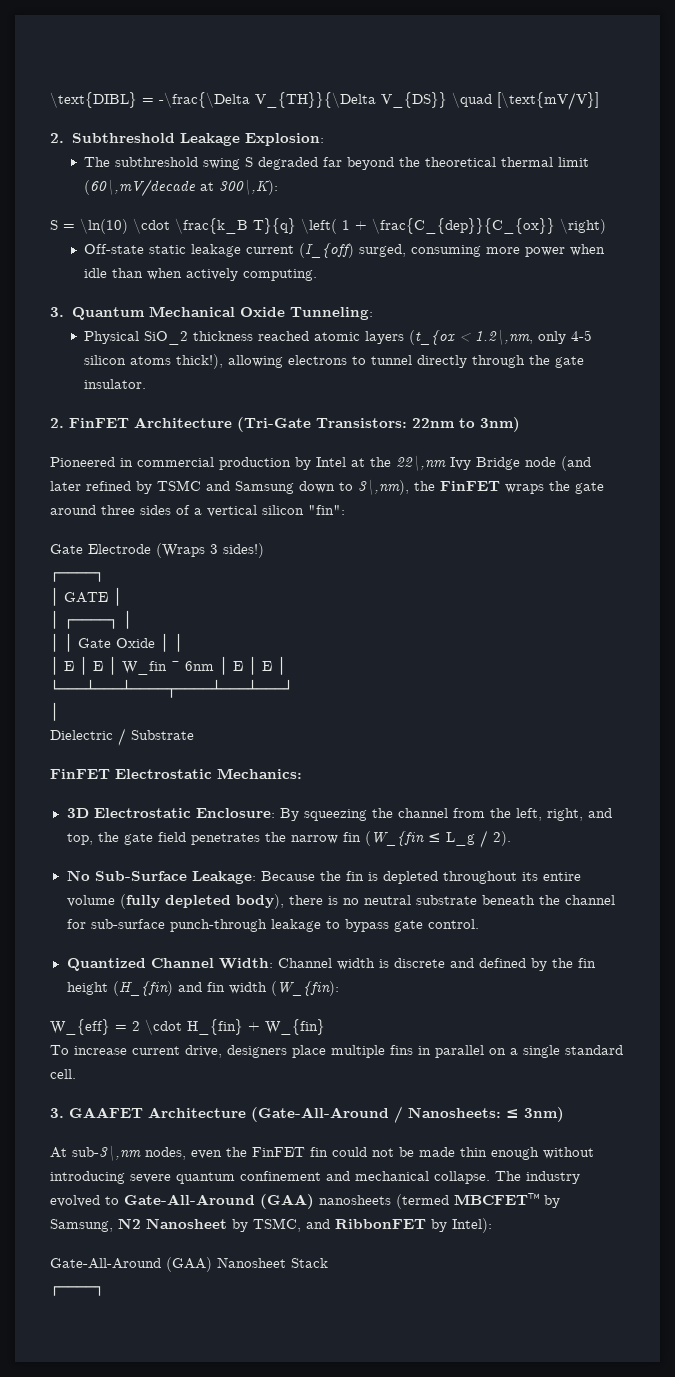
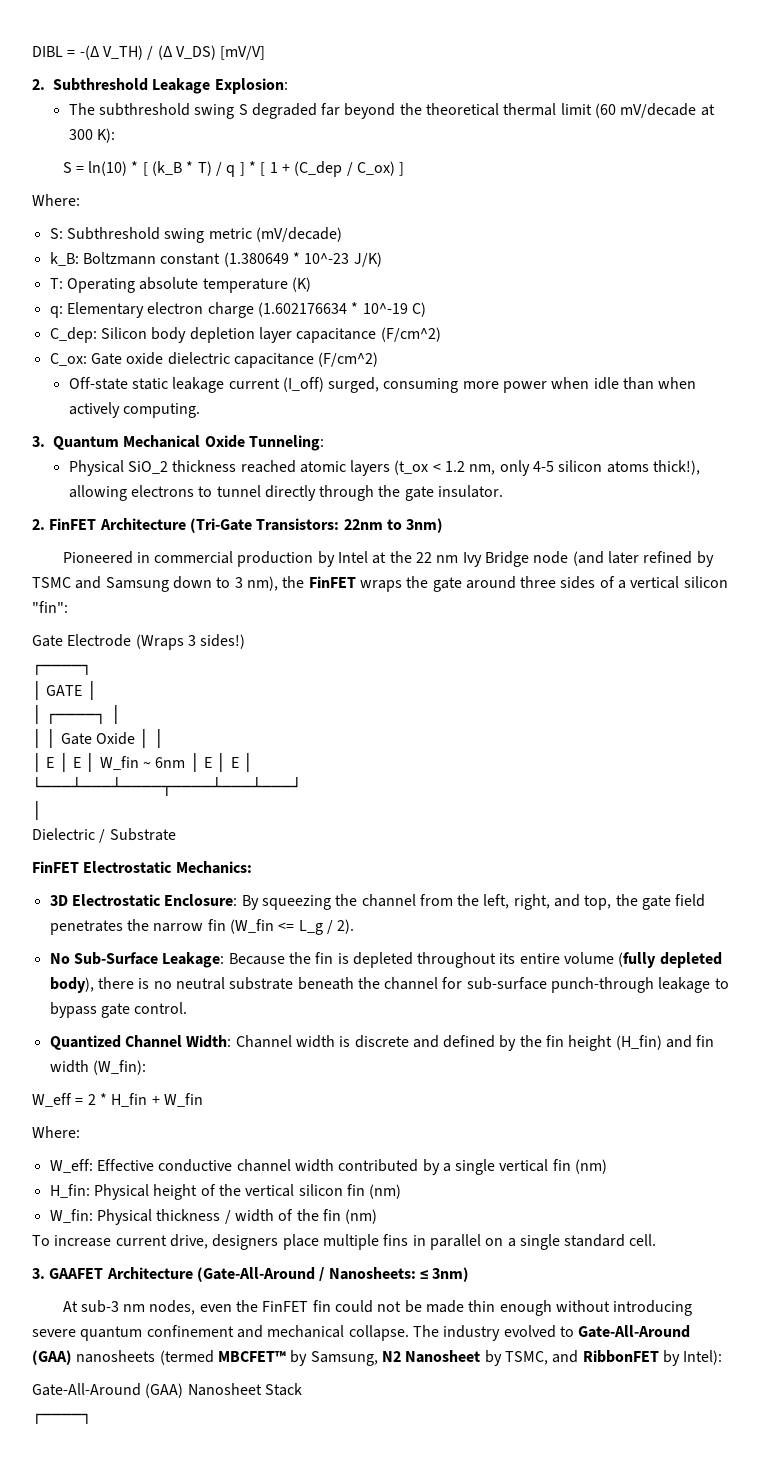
- \text{DIBL} = -\frac{\Delta V_{TH}}{\Delta V_{DS}} \quad [\text{mV/V}]
+ DIBL = -(Δ V_TH) / (Δ V_DS) [mV/V]
- The subthreshold swing S degraded far beyond the theoretical thermal limit (60\,mV/decade at 300\,K):
- S = \ln(10) \cdot \frac{k_B T}{q} \left( 1 + \frac{C_{dep}}{C_{ox}} \right)
+ The subthreshold swing S degraded far beyond the theoretical thermal limit (60 mV/decade at 300 K):
+ S = ln(10) * [ (k_B * T) / q ] * [ 1 + (C_dep / C_ox) ]
+ Where:
+ S: Subthreshold swing metric (mV/decade)
+ k_B: Boltzmann constant (1.380649 * 10^-23 J/K)
+ T: Operating absolute temperature (K)
+ q: Elementary electron charge (1.602176634 * 10^-19 C)
+ C_dep: Silicon body depletion layer capacitance (F/cm^2)
+ C_ox: Gate oxide dielectric capacitance (F/cm^2)
- Off-state static leakage current (I_{off) surged, consuming more power when idle than when actively computing.
+ Off-state static leakage current (I_off) surged, consuming more power when idle than when actively computing.
- Physical SiO_2 thickness reached atomic layers (t_{ox < 1.2\,nm, only 4-5 silicon atoms thick!), allowing electrons to tunnel directly through the gate insulator.
+ Physical SiO_2 thickness reached atomic layers (t_ox < 1.2 nm, only 4-5 silicon atoms thick!), allowing electrons to tunnel directly through the gate insulator.
- Pioneered in commercial production by Intel at the 22\,nm Ivy Bridge node (and later refined by TSMC and Samsung down to 3\,nm), the FinFET wraps the gate around three sides of a vertical silicon "fin":
+ Pioneered in commercial production by Intel at the 22 nm Ivy Bridge node (and later refined by TSMC and Samsung down to 3 nm), the FinFET wraps the gate around three sides of a vertical silicon "fin":
- 3D Electrostatic Enclosure: By squeezing the channel from the left, right, and top, the gate field penetrates the narrow fin (W_{fin ≤ L_g / 2).
+ 3D Electrostatic Enclosure: By squeezing the channel from the left, right, and top, the gate field penetrates the narrow fin (W_fin <= L_g / 2).
- Quantized Channel Width: Channel width is discrete and defined by the fin height (H_{fin) and fin width (W_{fin):
- W_{eff} = 2 \cdot H_{fin} + W_{fin}
+ Quantized Channel Width: Channel width is discrete and defined by the fin height (H_fin) and fin width (W_fin):
+ W_eff = 2 * H_fin + W_fin
+ Where:
+ W_eff: Effective conductive channel width contributed by a single vertical fin (nm)
+ H_fin: Physical height of the vertical silicon fin (nm)
+ W_fin: Physical thickness / width of the fin (nm)
- At sub-3\,nm nodes, even the FinFET fin could not be made thin enough without introducing severe quantum confinement and mechanical collapse.
+ At sub-3 nm nodes, even the FinFET fin could not be made thin enough without introducing severe quantum confinement and mechanical collapse.

